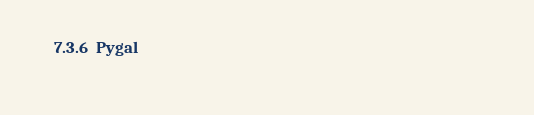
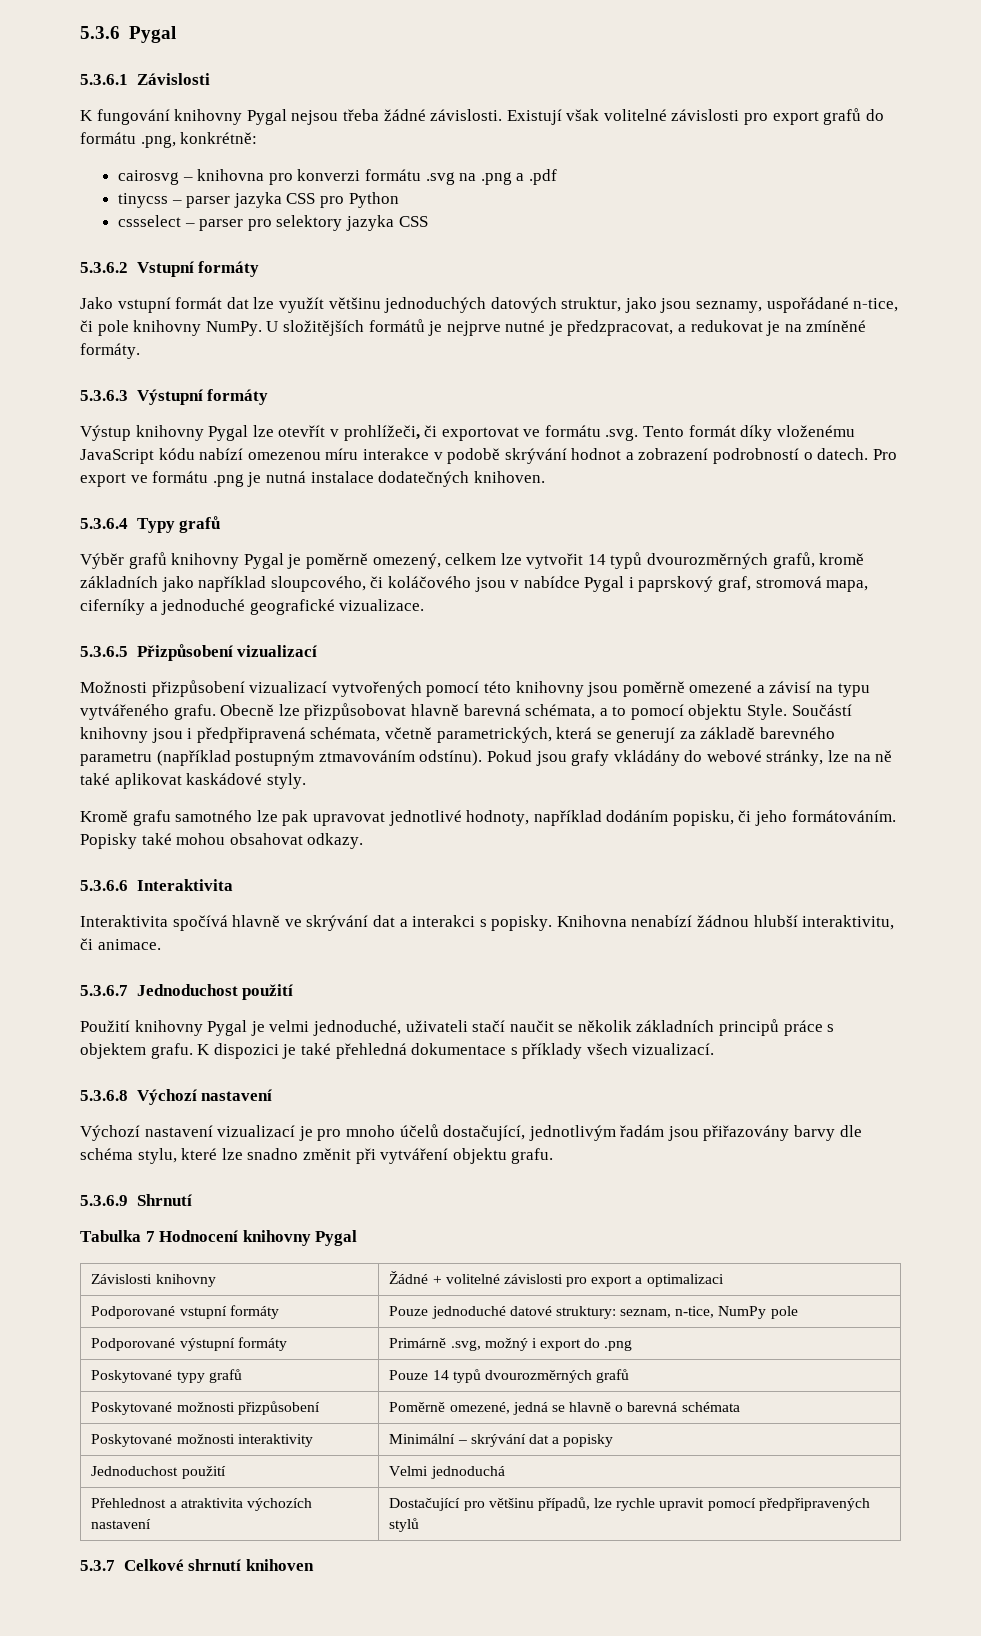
- 7.3.6 Pygal
+ 5.3.6 Pygal
+ 5.3.6.1 Závislosti
+ K fungování knihovny Pygal nejsou třeba žádné závislosti. Existují však volitelné závislosti pro export grafů do formátu .png, konkrétně:
+ cairosvg – knihovna pro konverzi formátu .svg na .png a .pdf
+ tinycss – parser jazyka CSS pro Python
+ cssselect – parser pro selektory jazyka CSS
+ 5.3.6.2 Vstupní formáty
+ Jako vstupní formát dat lze využít většinu jednoduchých datových struktur, jako jsou seznamy, uspořádané n-tice, či pole knihovny NumPy. U složitějších formátů je nejprve nutné je předzpracovat, a redukovat je na zmíněné formáty.
+ 5.3.6.3 Výstupní formáty
+ Výstup knihovny Pygal lze otevřít v prohlížeči, či exportovat ve formátu .svg. Tento formát díky vloženému JavaScript kódu nabízí omezenou míru interakce v podobě skrývání hodnot a zobrazení podrobností o datech. Pro export ve formátu .png je nutná instalace dodatečných knihoven.
+ 5.3.6.4 Typy grafů
+ Výběr grafů knihovny Pygal je poměrně omezený, celkem lze vytvořit 14 typů dvourozměrných grafů, kromě základních jako například sloupcového, či koláčového jsou v nabídce Pygal i paprskový graf, stromová mapa, ciferníky a jednoduché geografické vizualizace.
+ 5.3.6.5 Přizpůsobení vizualizací
+ Možnosti přizpůsobení vizualizací vytvořených pomocí této knihovny jsou poměrně omezené a závisí na typu vytvářeného grafu. Obecně lze přizpůsobovat hlavně barevná schémata, a to pomocí objektu Style. Součástí knihovny jsou i předpřipravená schémata, včetně parametrických, která se generují za základě barevného parametru (například postupným ztmavováním odstínu). Pokud jsou grafy vkládány do webové stránky, lze na ně také aplikovat kaskádové styly.
+ Kromě grafu samotného lze pak upravovat jednotlivé hodnoty, například dodáním popisku, či jeho formátováním. Popisky také mohou obsahovat odkazy.
+ 5.3.6.6 Interaktivita
+ Interaktivita spočívá hlavně ve skrývání dat a interakci s popisky. Knihovna nenabízí žádnou hlubší interaktivitu, či animace.
+ 5.3.6.7 Jednoduchost použití
+ Použití knihovny Pygal je velmi jednoduché, uživateli stačí naučit se několik základních principů práce s objektem grafu. K dispozici je také přehledná dokumentace s příklady všech vizualizací.
+ 5.3.6.8 Výchozí nastavení
+ Výchozí nastavení vizualizací je pro mnoho účelů dostačující, jednotlivým řadám jsou přiřazovány barvy dle schéma stylu, které lze snadno změnit při vytváření objektu grafu.
+ 5.3.6.9 Shrnutí
+ Tabulka 7 Hodnocení knihovny Pygal
+ Závislosti knihovny | Žádné + volitelné závislosti pro export a optimalizaci
+ Podporované vstupní formáty | Pouze jednoduché datové struktury: seznam, n-tice, NumPy pole
+ Podporované výstupní formáty | Primárně .svg, možný i export do .png
+ Poskytované typy grafů | Pouze 14 typů dvourozměrných grafů
+ Poskytované možnosti přizpůsobení | Poměrně omezené, jedná se hlavně o barevná schémata
+ Poskytované možnosti interaktivity | Minimální – skrývání dat a popisky
+ Jednoduchost použití | Velmi jednoduchá
+ Přehlednost a atraktivita výchozích nastavení | Dostačující pro většinu případů, lze rychle upravit pomocí předpřipravených stylů
+ 5.3.7 Celkové shrnutí knihoven

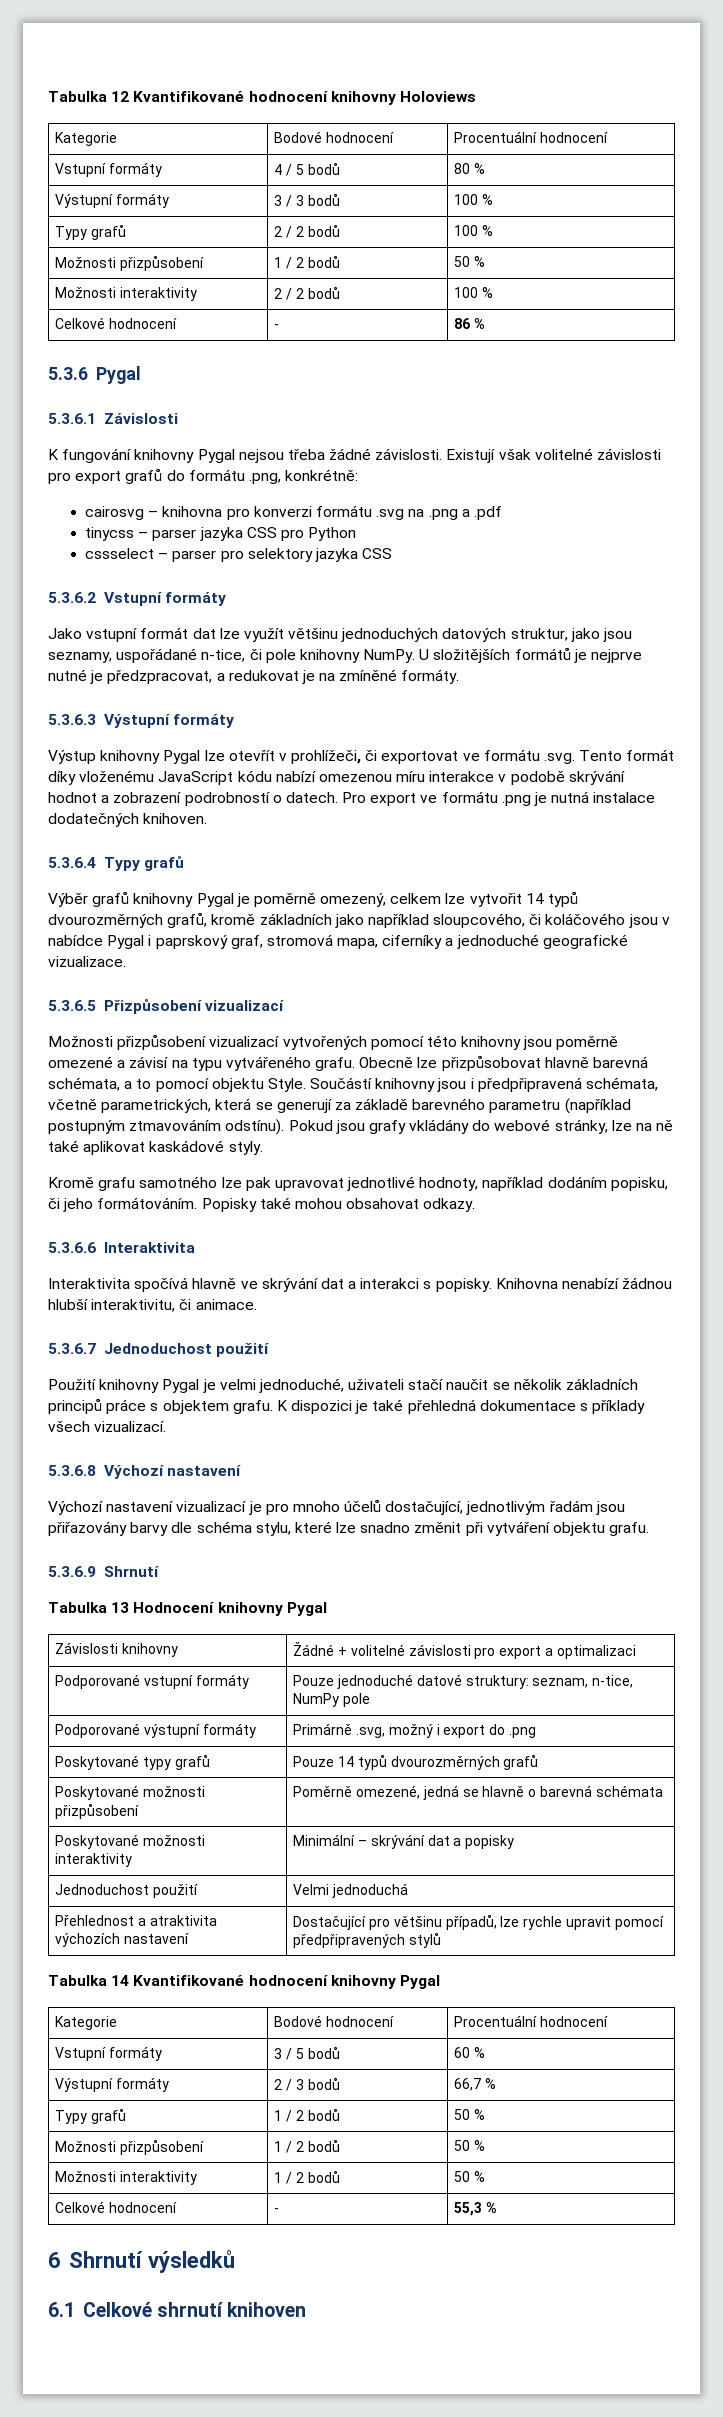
+ Tabulka 12 Kvantifikované hodnocení knihovny Holoviews
+ Kategorie | Bodové hodnocení | Procentuální hodnocení
+ Vstupní formáty | 4 / 5 bodů | 80 %
+ Výstupní formáty | 3 / 3 bodů | 100 %
+ Typy grafů | 2 / 2 bodů | 100 %
+ Možnosti přizpůsobení | 1 / 2 bodů | 50 %
+ Možnosti interaktivity | 2 / 2 bodů | 100 %
+ Celkové hodnocení | - | 86 %
- Tabulka 7 Hodnocení knihovny Pygal
+ Tabulka 13 Hodnocení knihovny Pygal
- 5.3.7 Celkové shrnutí knihoven
+ Tabulka 14 Kvantifikované hodnocení knihovny Pygal
+ Kategorie | Bodové hodnocení | Procentuální hodnocení
+ Vstupní formáty | 3 / 5 bodů | 60 %
+ Výstupní formáty | 2 / 3 bodů | 66,7 %
+ Typy grafů | 1 / 2 bodů | 50 %
+ Možnosti přizpůsobení | 1 / 2 bodů | 50 %
+ Možnosti interaktivity | 1 / 2 bodů | 50 %
+ Celkové hodnocení | - | 55,3 %
+ 6 Shrnutí výsledků
+ 6.1 Celkové shrnutí knihoven

